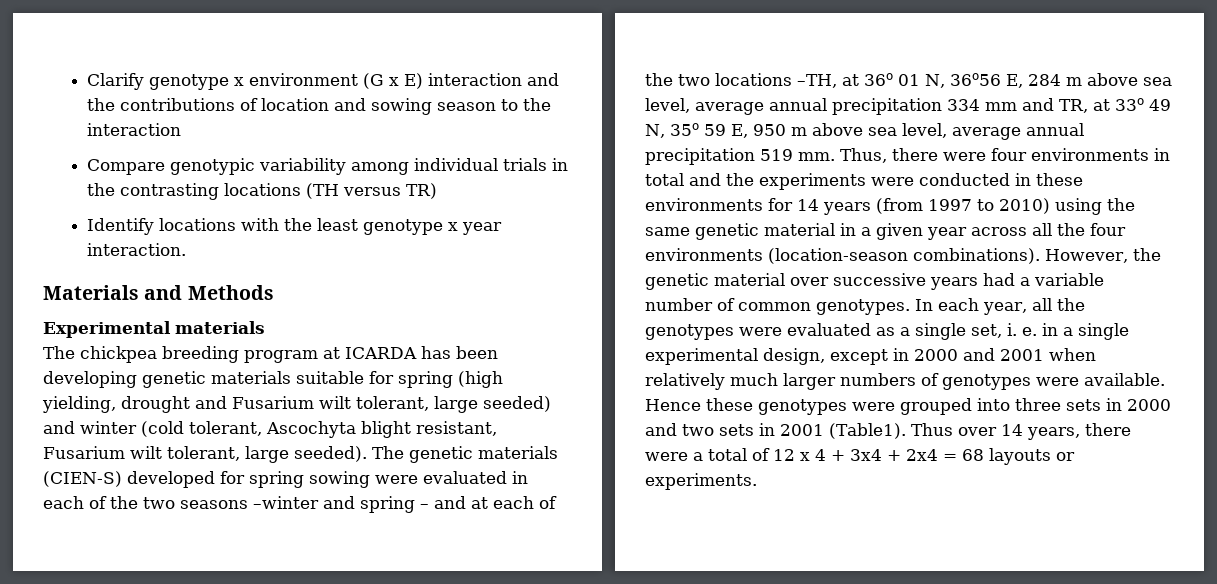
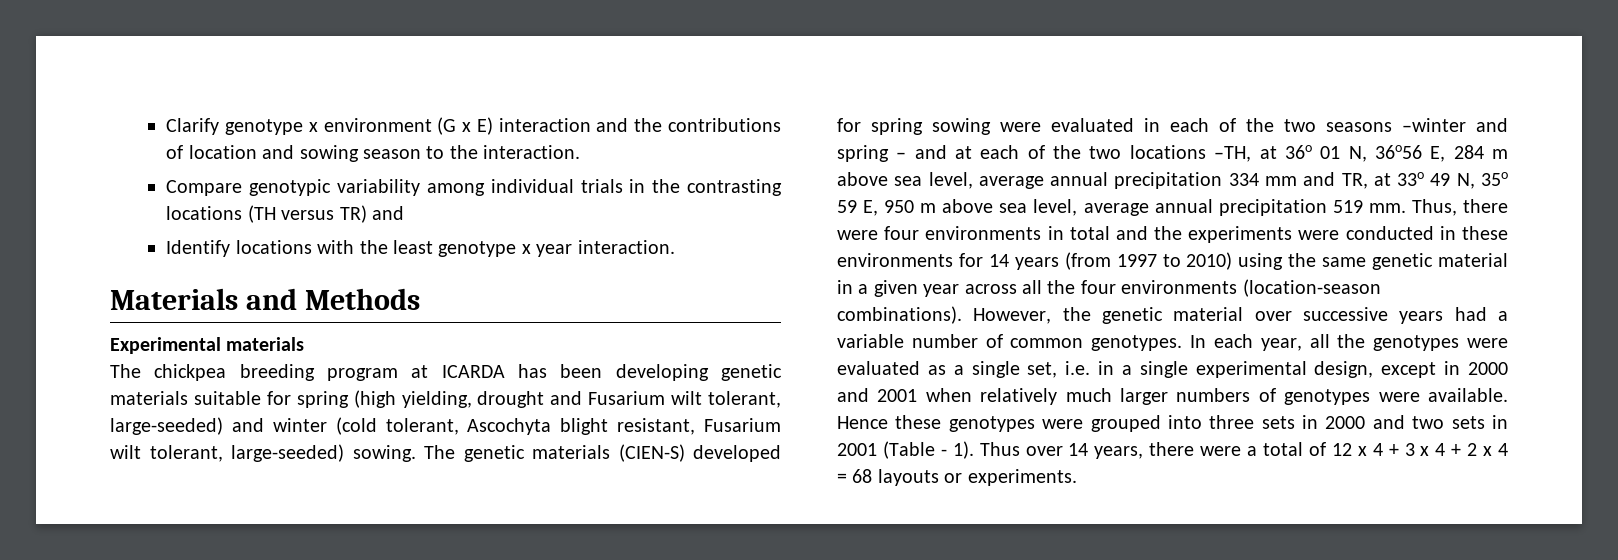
- Clarify genotype x environment (G x E) interaction and the contributions of location and sowing season to the interaction
+ Clarify genotype x environment (G x E) interaction and the contributions of location and sowing season to the interaction.
- Compare genotypic variability among individual trials in the contrasting locations (TH versus TR)
+ Compare genotypic variability among individual trials in the contrasting locations (TH versus TR) and
- The chickpea breeding program at ICARDA has been developing genetic materials suitable for spring (high yielding, drought and Fusarium wilt tolerant, large seeded) and winter (cold tolerant, Ascochyta blight resistant, Fusarium wilt tolerant, large seeded).
+ The chickpea breeding program at ICARDA has been developing genetic materials suitable for spring (high yielding, drought and Fusarium wilt tolerant, large-seeded) and winter (cold tolerant, Ascochyta blight resistant, Fusarium wilt tolerant, large-seeded) sowing.
- In each year, all the genotypes were evaluated as a single set, i. e. in a single experimental design, except in 2000 and 2001 when relatively much larger numbers of genotypes were available.
+ In each year, all the genotypes were evaluated as a single set, i.e. in a single experimental design, except in 2000 and 2001 when relatively much larger numbers of genotypes were available.
- Hence these genotypes were grouped into three sets in 2000 and two sets in 2001 (Table1).
+ Hence these genotypes were grouped into three sets in 2000 and two sets in 2001 (Table - 1).
- Thus over 14 years, there were a total of 12 x 4 + 3x4 + 2x4 = 68 layouts or experiments.
+ Thus over 14 years, there were a total of 12 x 4 + 3 x 4 + 2 x 4 = 68 layouts or experiments.

